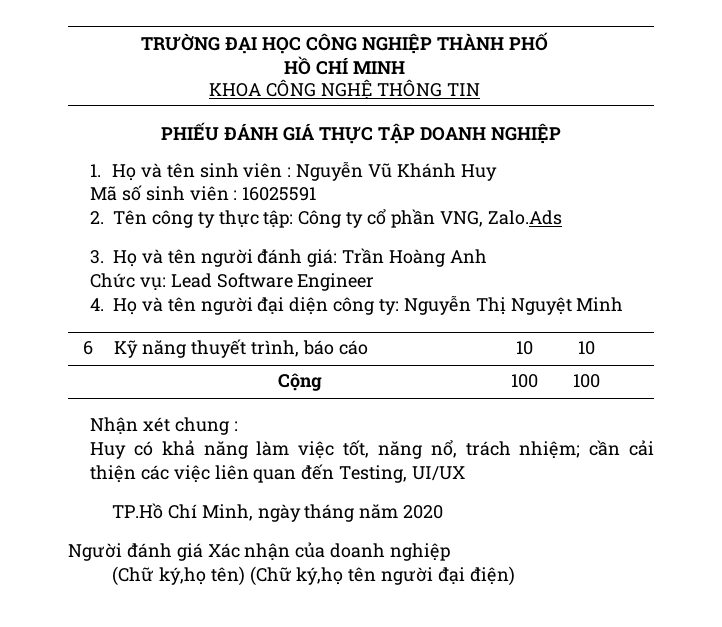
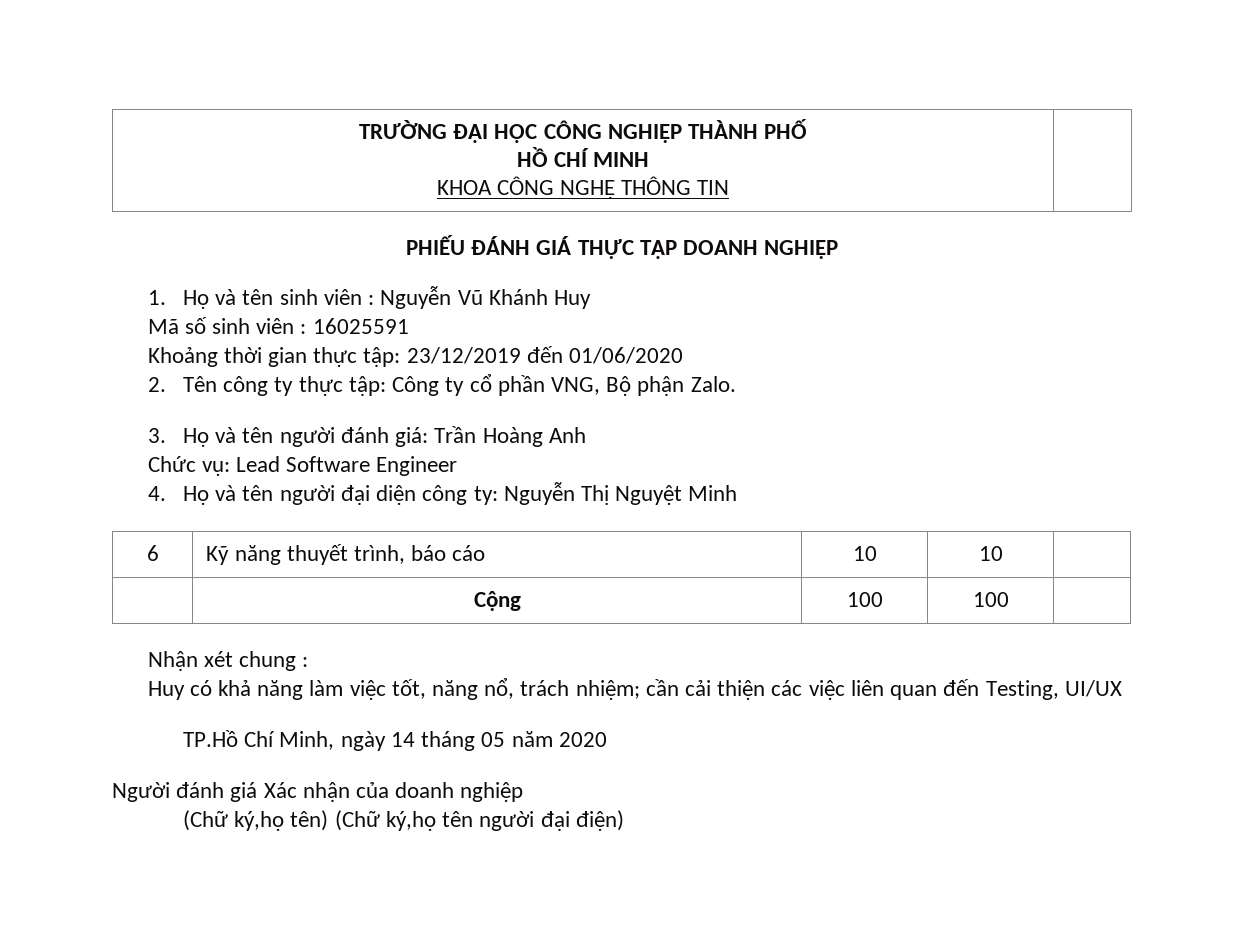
+ Khoảng thời gian thực tập: 23/12/2019 đến 01/06/2020
- 2. Tên công ty thực tập: Công ty cổ phần VNG, Zalo.Ads
+ 2. Tên công ty thực tập: Công ty cổ phần VNG, Bộ phận Zalo.
- TP.Hồ Chí Minh, ngày tháng năm 2020
+ TP.Hồ Chí Minh, ngày 14 tháng 05 năm 2020

